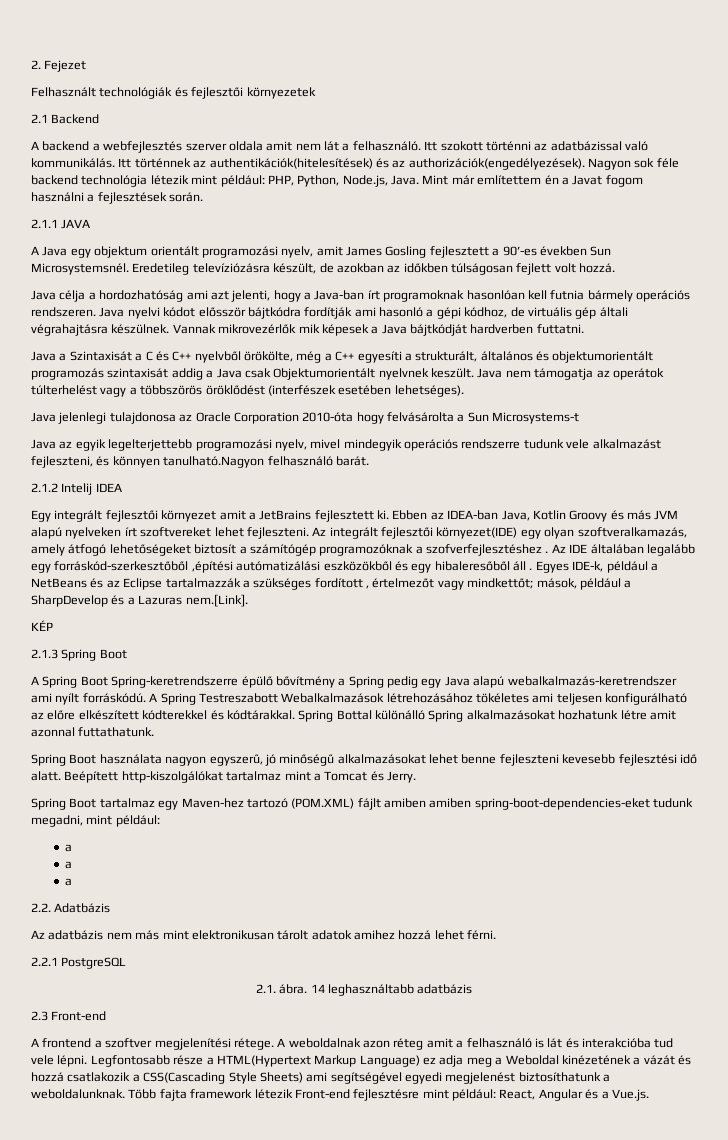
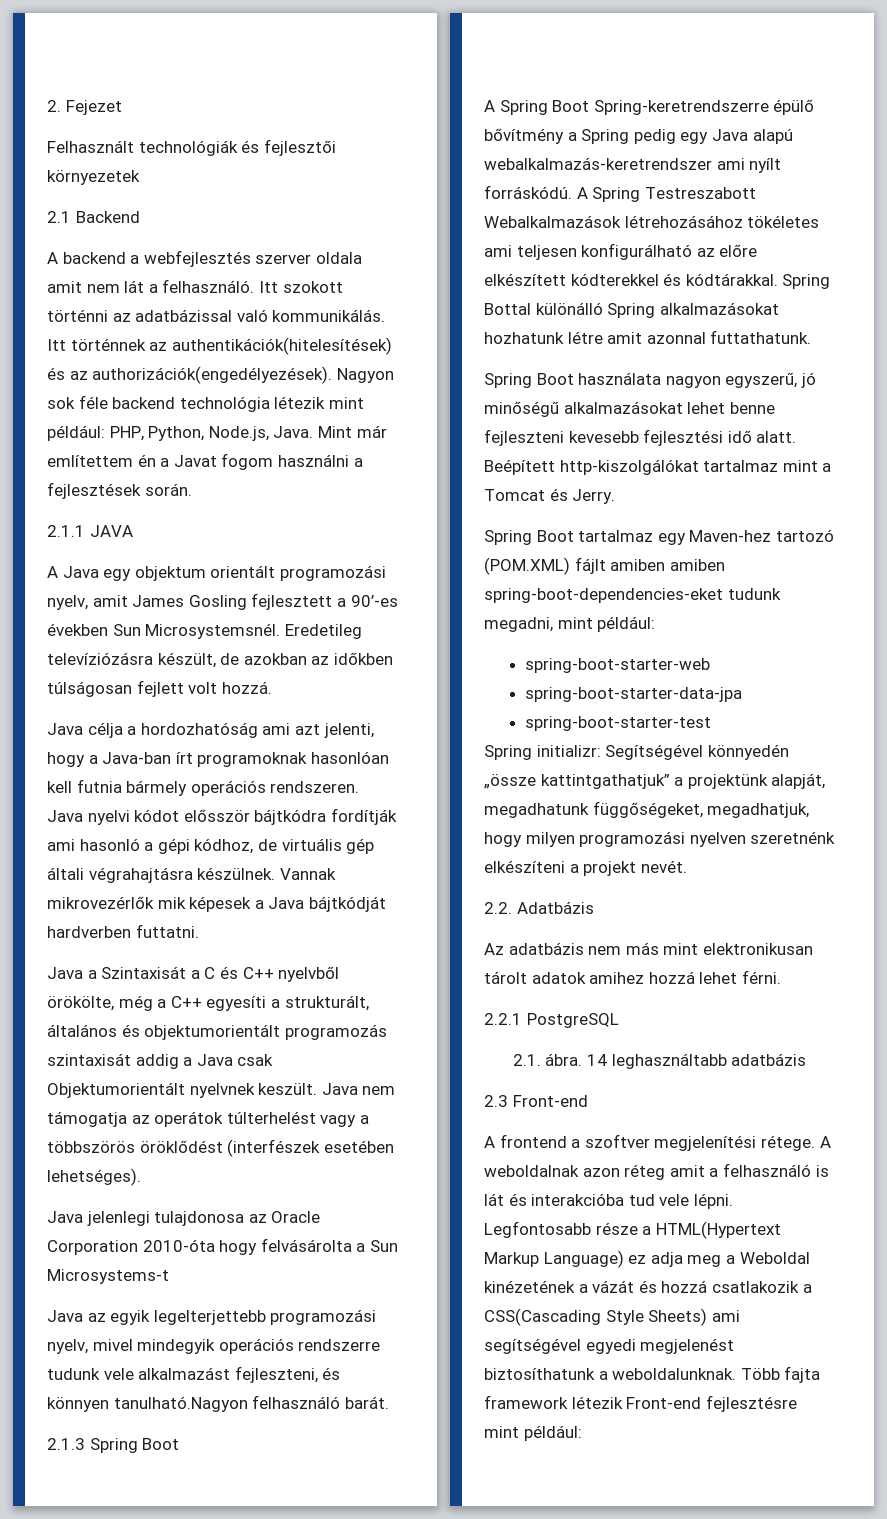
- 2.1.2 Intelij IDEA
- Egy integrált fejlesztői környezet amit a JetBrains fejlesztett ki. Ebben az IDEA-ban Java, Kotlin Groovy és más JVM alapú nyelveken írt szoftvereket lehet fejleszteni. Az integrált fejlesztői környezet(IDE) egy olyan szoftveralkamazás, amely átfogó lehetőségeket biztosít a számítógép programozóknak a szofverfejlesztéshez . Az IDE általában legalább egy forráskód-szerkesztőből ,építési autómatizálási eszközökből és egy hibaleresőből áll . Egyes IDE-k, például a NetBeans és az Eclipse tartalmazzák a szükséges fordított , értelmezőt vagy mindkettőt; mások, például a SharpDevelop és a Lazuras nem.[Link].
- KÉP
  Spring Boot tartalmaz egy Maven-hez tartozó (POM.XML) fájlt amiben amiben spring-boot-dependencies-eket tudunk megadni, mint például:
- a
- a
- a
+ spring-boot-starter-web
+ spring-boot-starter-data-jpa
+ spring-boot-starter-test
+ Spring initializr: Segítségével könnyedén „össze kattintgathatjuk” a projektünk alapját, megadhatunk függőségeket, megadhatjuk, hogy milyen programozási nyelven szeretnénk elkészíteni a projekt nevét.
- Több fajta framework létezik Front-end fejlesztésre mint például: React, Angular és a Vue.js.
+ Több fajta framework létezik Front-end fejlesztésre mint például:

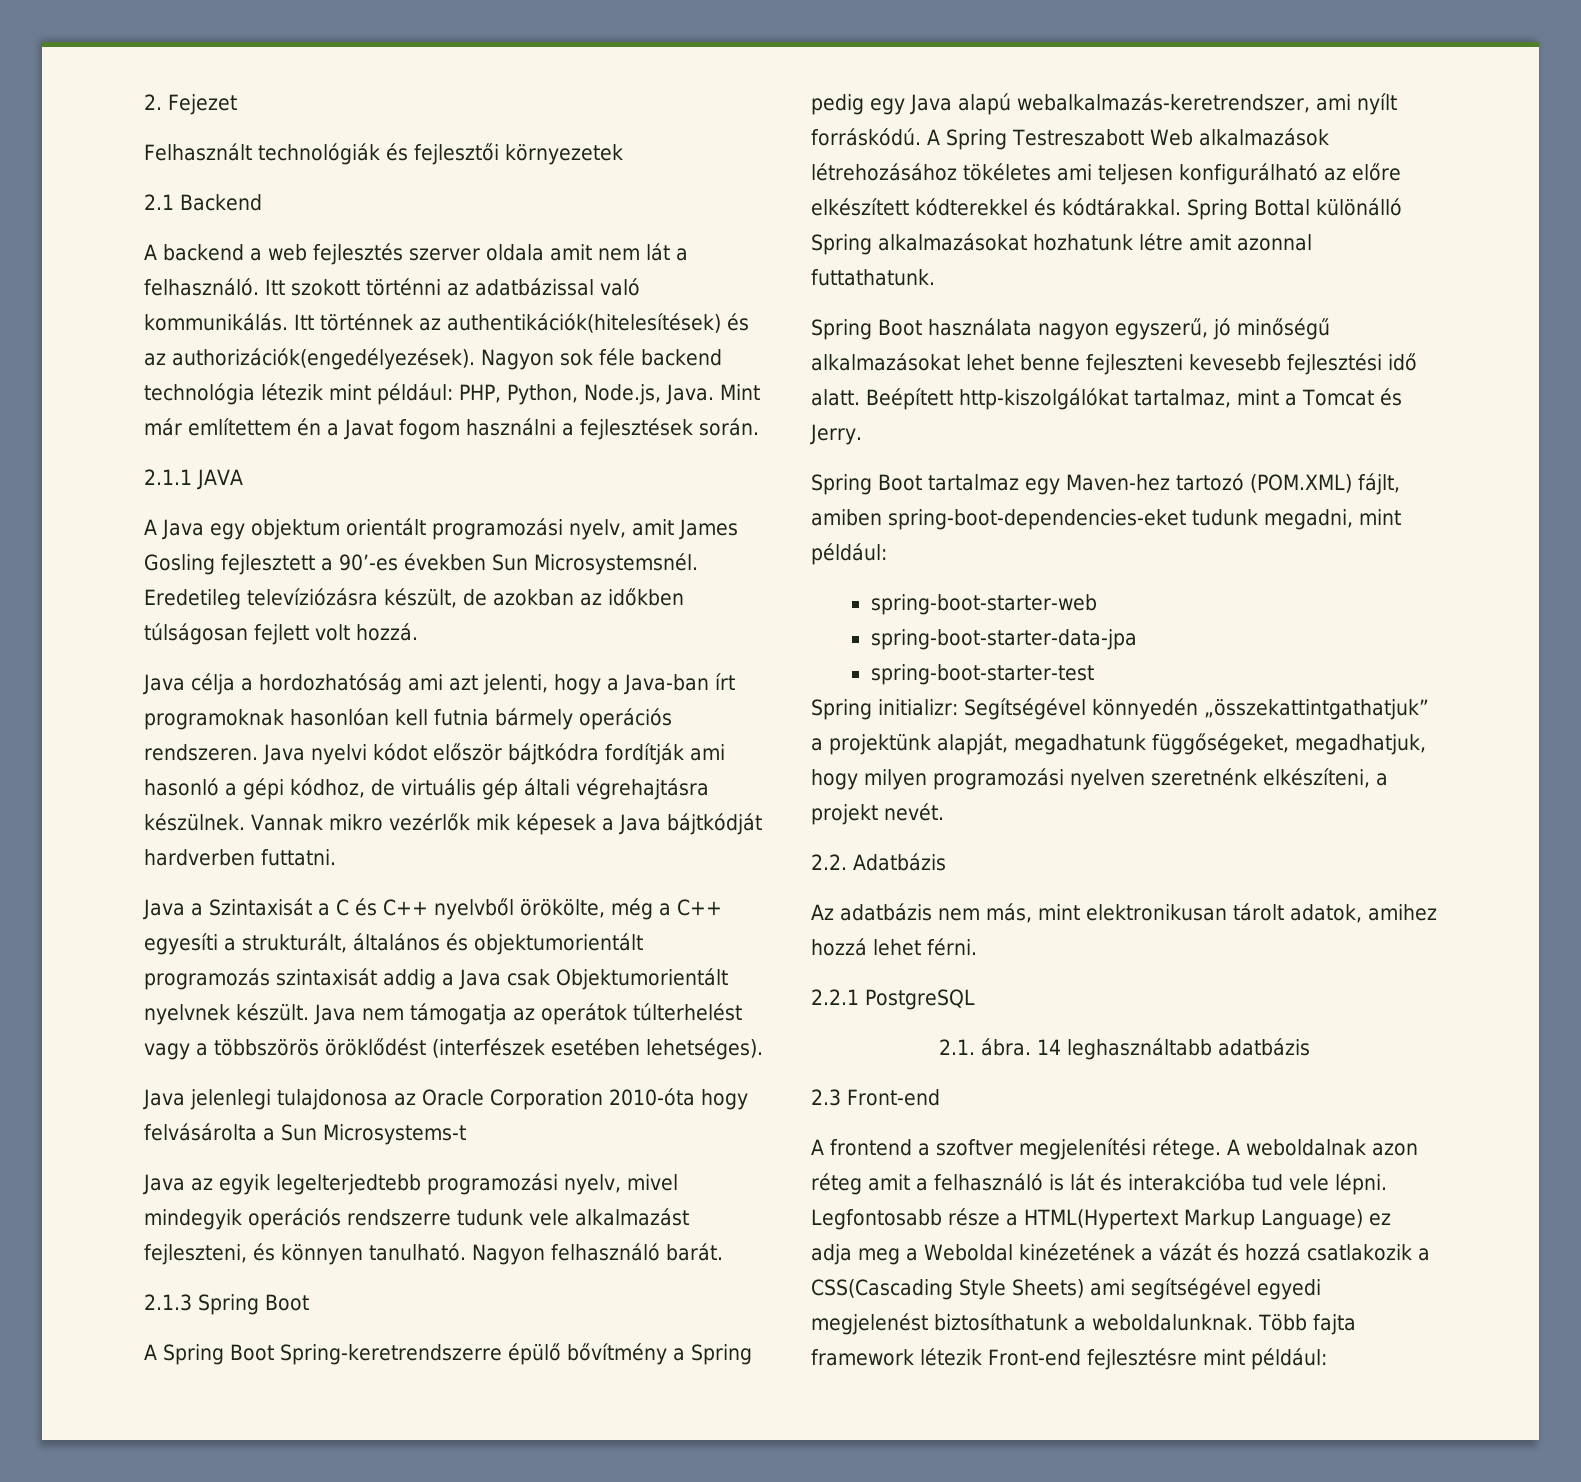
- A backend a webfejlesztés szerver oldala amit nem lát a felhasználó.
+ A backend a web fejlesztés szerver oldala amit nem lát a felhasználó.
- Java nyelvi kódot elősször bájtkódra fordítják ami hasonló a gépi kódhoz, de virtuális gép általi végrahajtásra készülnek.
+ Java nyelvi kódot először bájtkódra fordítják ami hasonló a gépi kódhoz, de virtuális gép általi végrehajtásra készülnek.
- Vannak mikrovezérlők mik képesek a Java bájtkódját hardverben futtatni.
+ Vannak mikro vezérlők mik képesek a Java bájtkódját hardverben futtatni.
- Java a Szintaxisát a C és C++ nyelvből örökölte, még a C++ egyesíti a strukturált, általános és objektumorientált programozás szintaxisát addig a Java csak Objektumorientált nyelvnek keszült.
+ Java a Szintaxisát a C és C++ nyelvből örökölte, még a C++ egyesíti a strukturált, általános és objektumorientált programozás szintaxisát addig a Java csak Objektumorientált nyelvnek készült.
- Java az egyik legelterjettebb programozási nyelv, mivel mindegyik operációs rendszerre tudunk vele alkalmazást fejleszteni, és könnyen tanulható.Nagyon felhasználó barát.
+ Java az egyik legelterjedtebb programozási nyelv, mivel mindegyik operációs rendszerre tudunk vele alkalmazást fejleszteni, és könnyen tanulható. Nagyon felhasználó barát.
- A Spring Boot Spring-keretrendszerre épülő bővítmény a Spring pedig egy Java alapú webalkalmazás-keretrendszer ami nyílt forráskódú.
+ A Spring Boot Spring-keretrendszerre épülő bővítmény a Spring pedig egy Java alapú webalkalmazás-keretrendszer, ami nyílt forráskódú.
- A Spring Testreszabott Webalkalmazások létrehozásához tökéletes ami teljesen konfigurálható az előre elkészített kódterekkel és kódtárakkal.
+ A Spring Testreszabott Web alkalmazások létrehozásához tökéletes ami teljesen konfigurálható az előre elkészített kódterekkel és kódtárakkal.
- Beépített http-kiszolgálókat tartalmaz mint a Tomcat és Jerry.
+ Beépített http-kiszolgálókat tartalmaz, mint a Tomcat és Jerry.
- Spring Boot tartalmaz egy Maven-hez tartozó (POM.XML) fájlt amiben amiben spring-boot-dependencies-eket tudunk megadni, mint például:
+ Spring Boot tartalmaz egy Maven-hez tartozó (POM.XML) fájlt, amiben spring-boot-dependencies-eket tudunk megadni, mint például:
- Spring initializr: Segítségével könnyedén „össze kattintgathatjuk” a projektünk alapját, megadhatunk függőségeket, megadhatjuk, hogy milyen programozási nyelven szeretnénk elkészíteni a projekt nevét.
+ Spring initializr: Segítségével könnyedén „összekattintgathatjuk” a projektünk alapját, megadhatunk függőségeket, megadhatjuk, hogy milyen programozási nyelven szeretnénk elkészíteni, a projekt nevét.
- Az adatbázis nem más mint elektronikusan tárolt adatok amihez hozzá lehet férni.
+ Az adatbázis nem más, mint elektronikusan tárolt adatok, amihez hozzá lehet férni.

